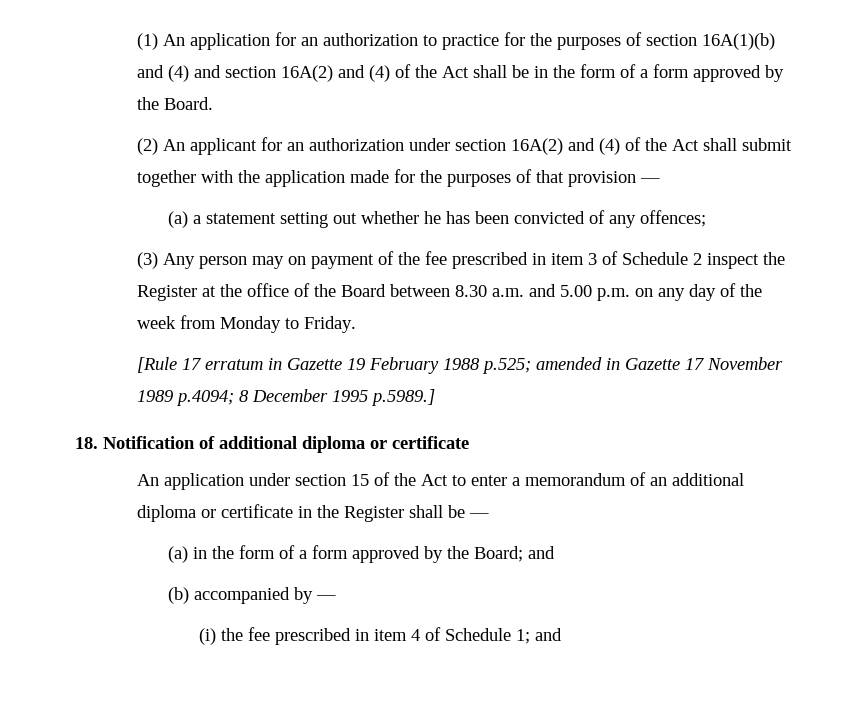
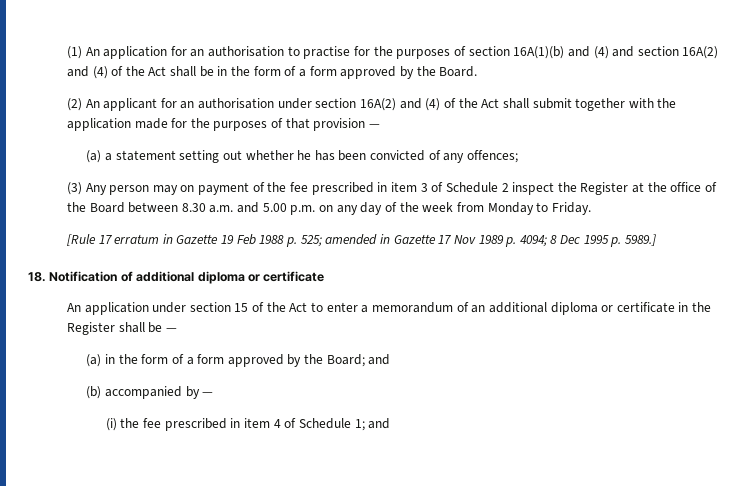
- (1) An application for an authorization to practice for the purposes of section 16A(1)(b) and (4) and section 16A(2) and (4) of the Act shall be in the form of a form approved by the Board.
+ (1) An application for an authorisation to practise for the purposes of section 16A(1)(b) and (4) and section 16A(2) and (4) of the Act shall be in the form of a form approved by the Board.
- (2) An applicant for an authorization under section 16A(2) and (4) of the Act shall submit together with the application made for the purposes of that provision —
+ (2) An applicant for an authorisation under section 16A(2) and (4) of the Act shall submit together with the application made for the purposes of that provision —
- [Rule 17 erratum in Gazette 19 February 1988 p.525; amended in Gazette 17 November 1989 p.4094; 8 December 1995 p.5989.]
+ [Rule 17 erratum in Gazette 19 Feb 1988 p. 525; amended in Gazette 17 Nov 1989 p. 4094; 8 Dec 1995 p. 5989.]

